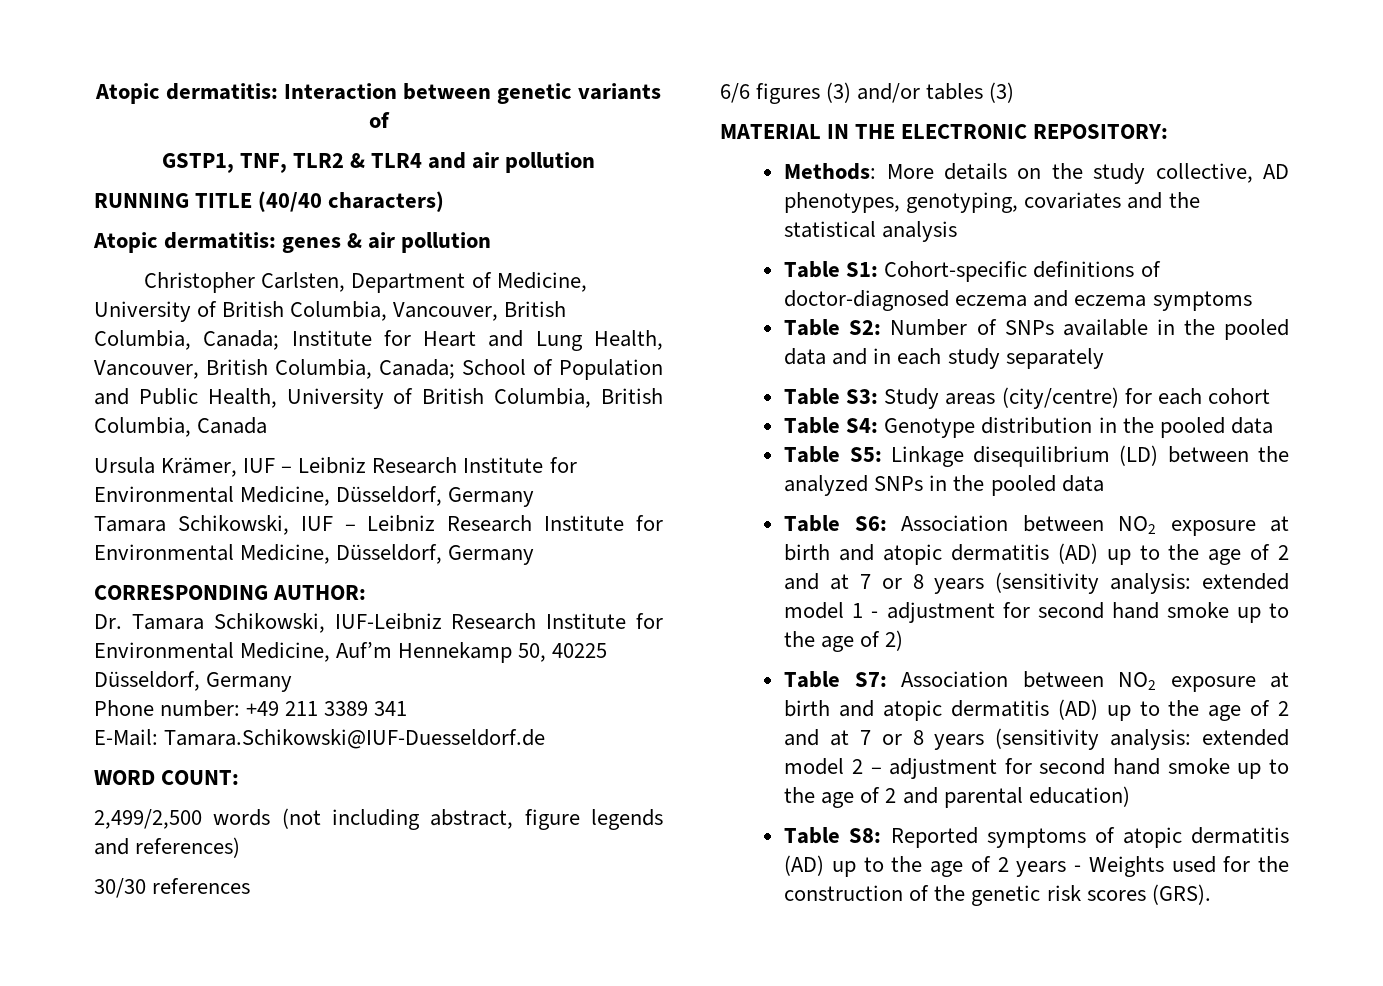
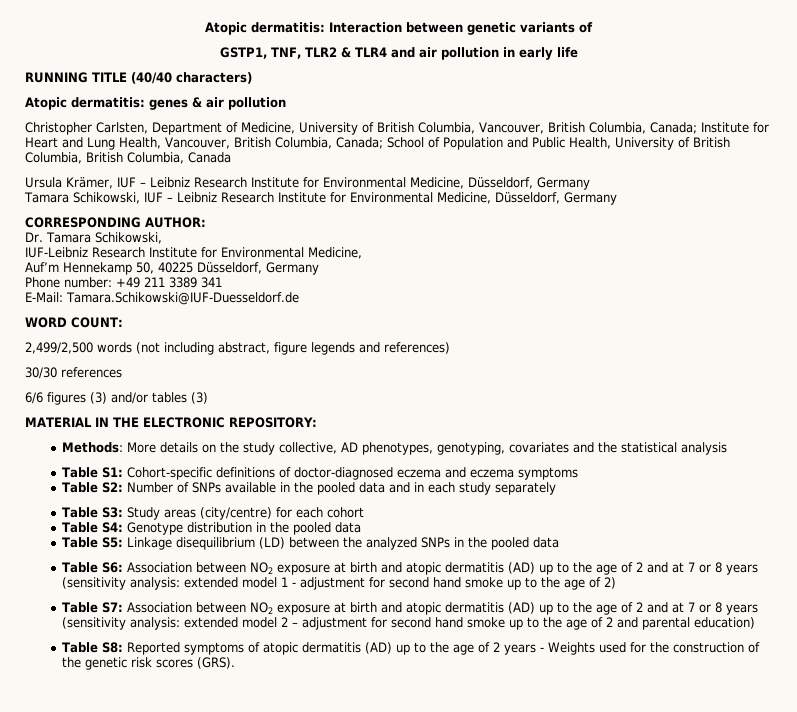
- GSTP1, TNF, TLR2 & TLR4 and air pollution
+ GSTP1, TNF, TLR2 & TLR4 and air pollution in early life
- Dr. Tamara Schikowski, IUF-Leibniz Research Institute for Environmental Medicine, Auf’m Hennekamp 50, 40225 Düsseldorf, Germany
+ Dr. Tamara Schikowski,
+ IUF-Leibniz Research Institute for Environmental Medicine,
+ Auf’m Hennekamp 50, 40225 Düsseldorf, Germany

